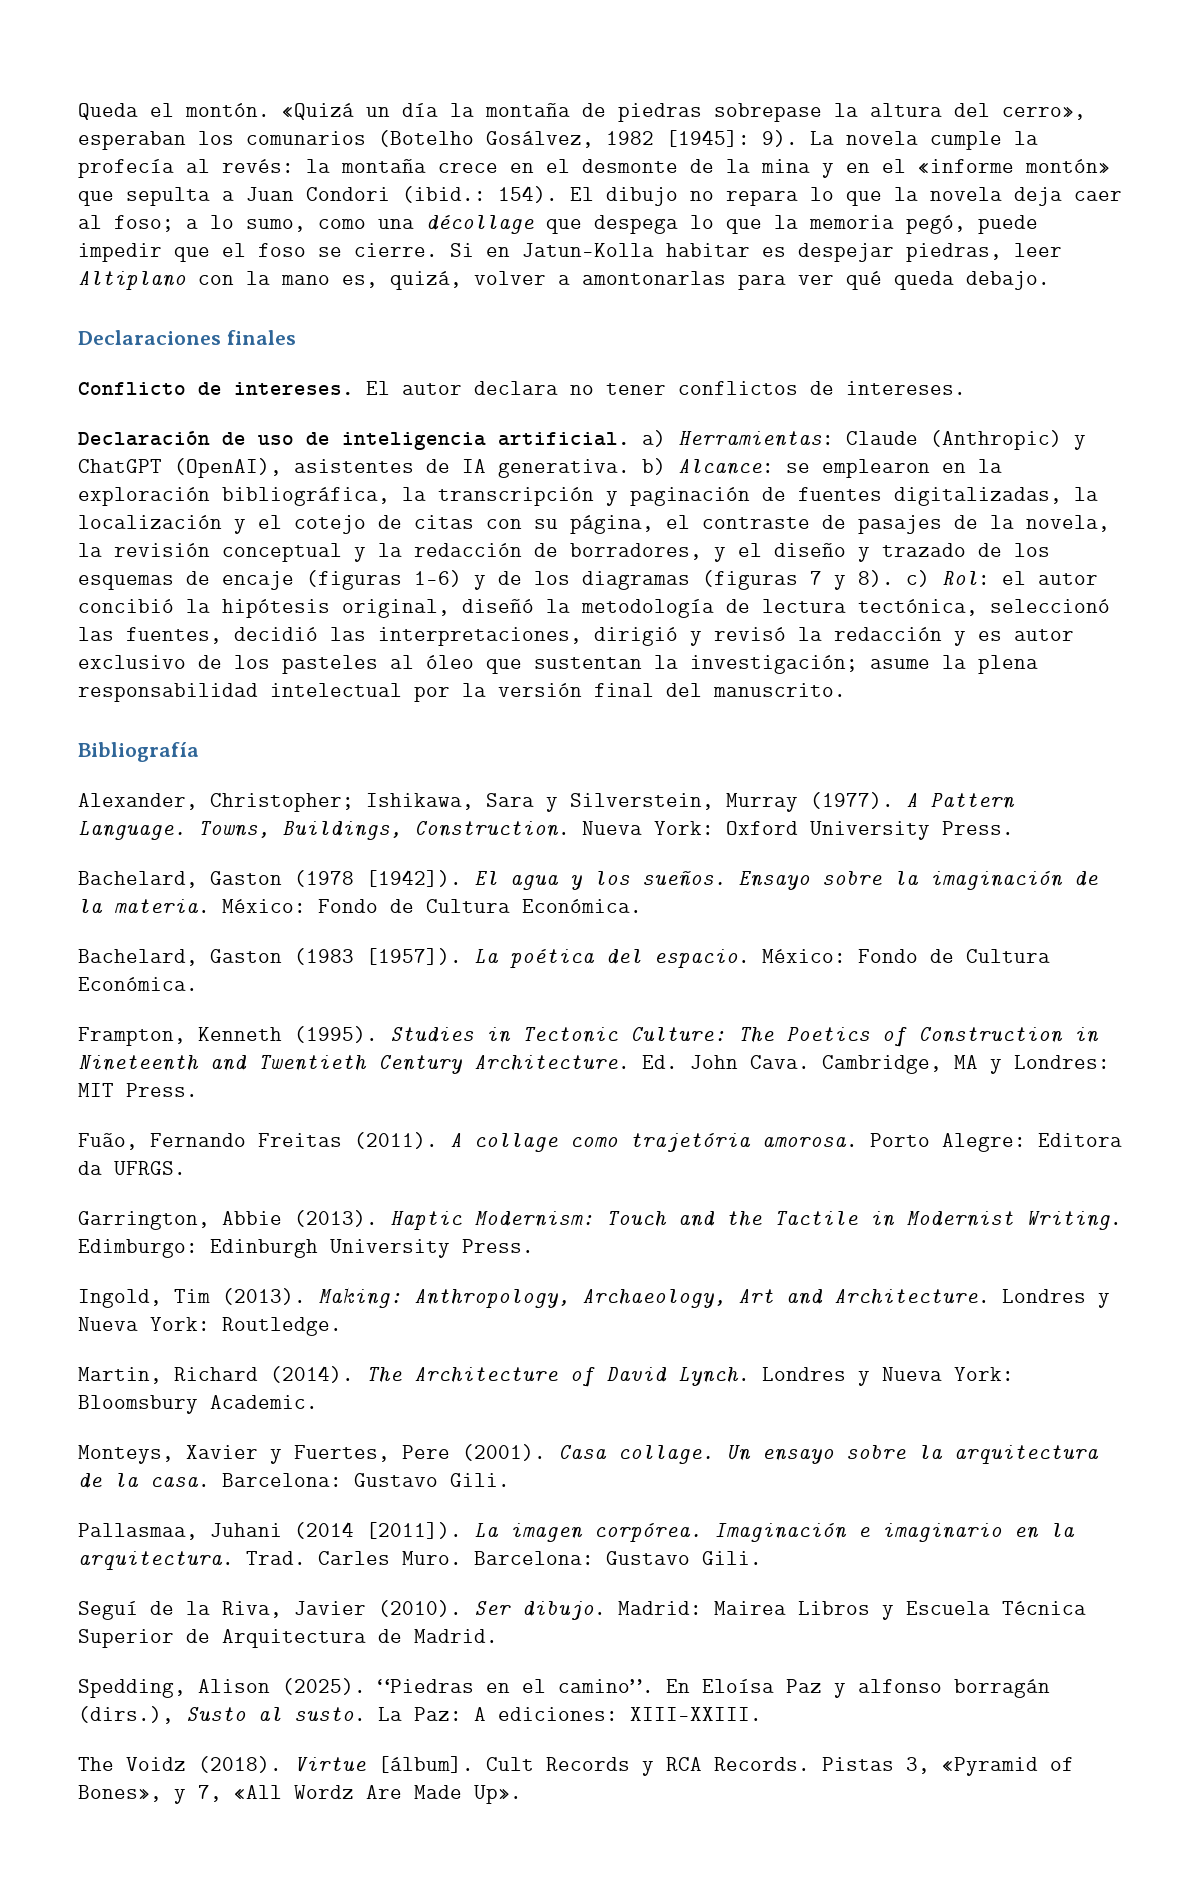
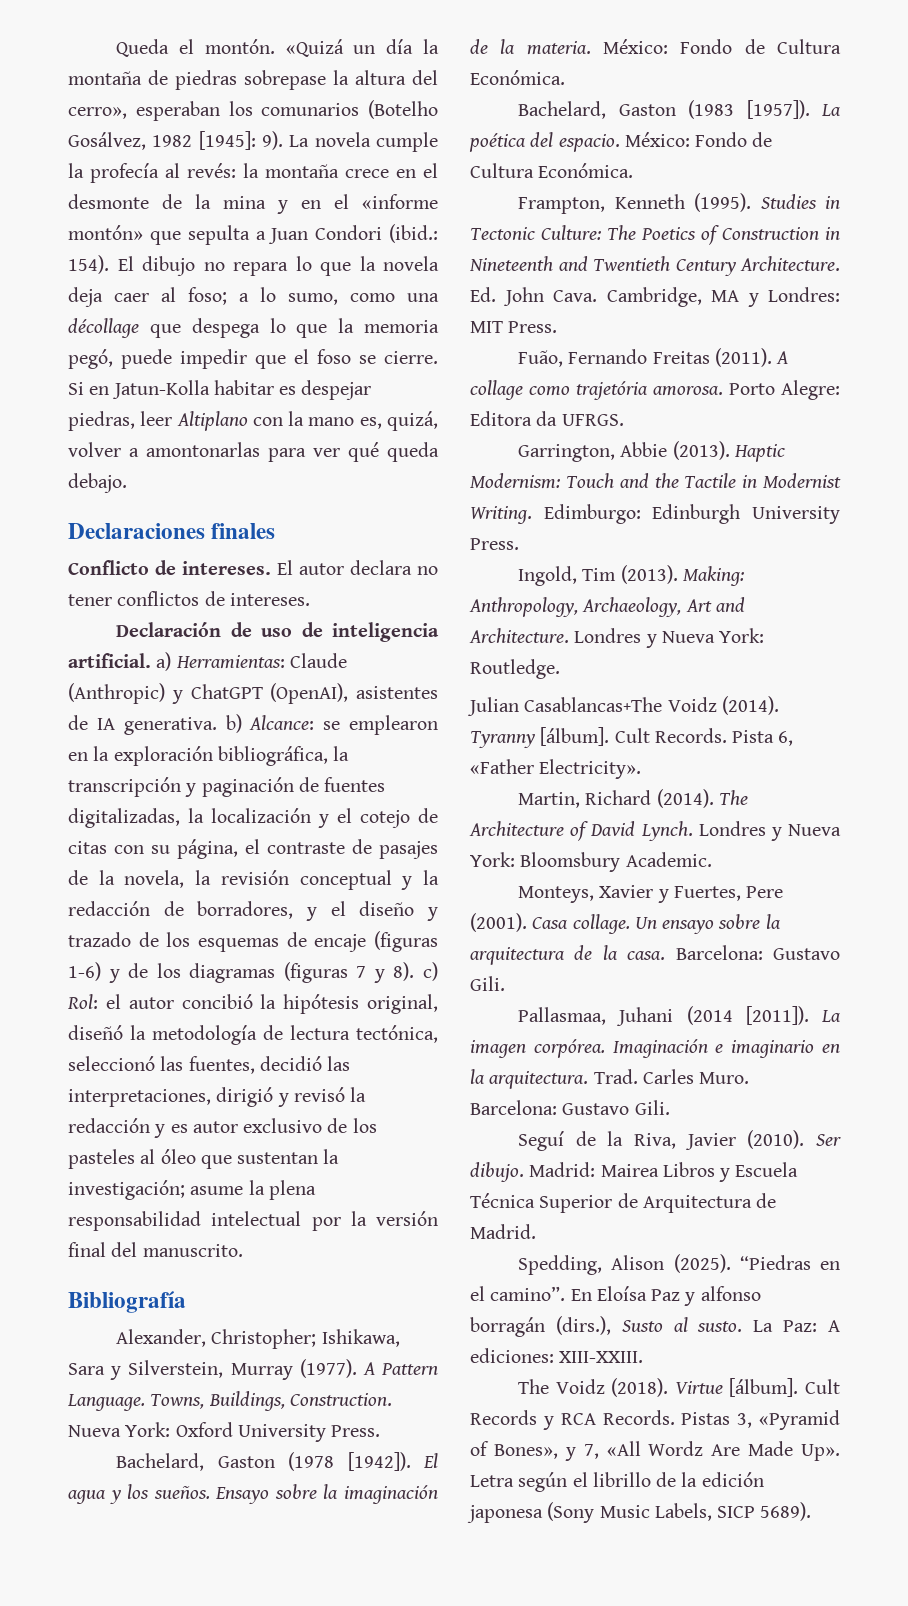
+ Julian Casablancas+The Voidz (2014). Tyranny [álbum]. Cult Records. Pista 6, «Father Electricity».
- Pistas 3, «Pyramid of Bones», y 7, «All Wordz Are Made Up».
+ Pistas 3, «Pyramid of Bones», y 7, «All Wordz Are Made Up». Letra según el librillo de la edición japonesa (Sony Music Labels, SICP 5689).

